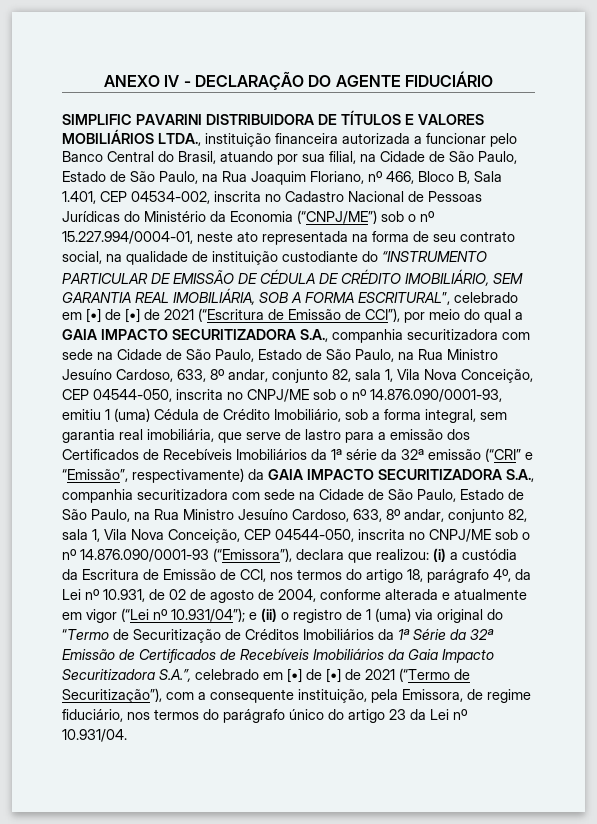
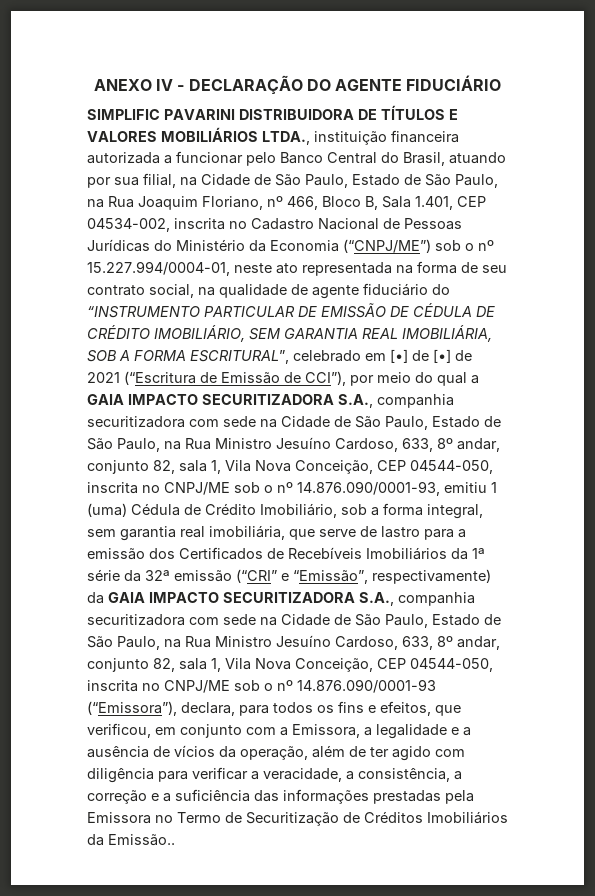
- SIMPLIFIC PAVARINI DISTRIBUIDORA DE TÍTULOS E VALORES MOBILIÁRIOS LTDA., instituição financeira autorizada a funcionar pelo Banco Central do Brasil, atuando por sua filial, na Cidade de São Paulo, Estado de São Paulo, na Rua Joaquim Floriano, nº 466, Bloco B, Sala 1.401, CEP 04534-002, inscrita no Cadastro Nacional de Pessoas Jurídicas do Ministério da Economia (“CNPJ/ME”) sob o nº 15.227.994/0004-01, neste ato representada na forma de seu contrato social, na qualidade de instituição custodiante do “INSTRUMENTO PARTICULAR DE EMISSÃO DE CÉDULA DE CRÉDITO IMOBILIÁRIO, SEM GARANTIA REAL IMOBILIÁRIA, SOB A FORMA ESCRITURAL”, celebrado em [•] de [•] de 2021 (“Escritura de Emissão de CCI”), por meio do qual a GAIA IMPACTO SECURITIZADORA S.A., companhia securitizadora com sede na Cidade de São Paulo, Estado de São Paulo, na Rua Ministro Jesuíno Cardoso, 633, 8º andar, conjunto 82, sala 1, Vila Nova Conceição, CEP 04544-050, inscrita no CNPJ/ME sob o nº 14.876.090/0001-93, emitiu 1 (uma) Cédula de Crédito Imobiliário, sob a forma integral, sem garantia real imobiliária, que serve de lastro para a emissão dos Certificados de Recebíveis Imobiliários da 1ª série da 32ª emissão (“CRI” e “Emissão”, respectivamente) da GAIA IMPACTO SECURITIZADORA S.A., companhia securitizadora com sede na Cidade de São Paulo, Estado de São Paulo, na Rua Ministro Jesuíno Cardoso, 633, 8º andar, conjunto 82, sala 1, Vila Nova Conceição, CEP 04544-050, inscrita no CNPJ/ME sob o nº 14.876.090/0001-93 (“Emissora”), declara que realizou: (i) a custódia da Escritura de Emissão de CCI, nos termos do artigo 18, parágrafo 4º, da Lei nº 10.931, de 02 de agosto de 2004, conforme alterada e atualmente em vigor (“Lei nº 10.931/04”); e (ii) o registro de 1 (uma) via original do “Termo de Securitização de Créditos Imobiliários da 1ª Série da 32ª Emissão de Certificados de Recebíveis Imobiliários da Gaia Impacto Securitizadora S.A.”, celebrado em [•] de [•] de 2021 (“Termo de Securitização”), com a consequente instituição, pela Emissora, de regime fiduciário, nos termos do parágrafo único do artigo 23 da Lei nº 10.931/04.
+ SIMPLIFIC PAVARINI DISTRIBUIDORA DE TÍTULOS E VALORES MOBILIÁRIOS LTDA., instituição financeira autorizada a funcionar pelo Banco Central do Brasil, atuando por sua filial, na Cidade de São Paulo, Estado de São Paulo, na Rua Joaquim Floriano, nº 466, Bloco B, Sala 1.401, CEP 04534-002, inscrita no Cadastro Nacional de Pessoas Jurídicas do Ministério da Economia (“CNPJ/ME”) sob o nº 15.227.994/0004-01, neste ato representada na forma de seu contrato social, na qualidade de agente fiduciário do “INSTRUMENTO PARTICULAR DE EMISSÃO DE CÉDULA DE CRÉDITO IMOBILIÁRIO, SEM GARANTIA REAL IMOBILIÁRIA, SOB A FORMA ESCRITURAL”, celebrado em [•] de [•] de 2021 (“Escritura de Emissão de CCI”), por meio do qual a GAIA IMPACTO SECURITIZADORA S.A., companhia securitizadora com sede na Cidade de São Paulo, Estado de São Paulo, na Rua Ministro Jesuíno Cardoso, 633, 8º andar, conjunto 82, sala 1, Vila Nova Conceição, CEP 04544-050, inscrita no CNPJ/ME sob o nº 14.876.090/0001-93, emitiu 1 (uma) Cédula de Crédito Imobiliário, sob a forma integral, sem garantia real imobiliária, que serve de lastro para a emissão dos Certificados de Recebíveis Imobiliários da 1ª série da 32ª emissão (“CRI” e “Emissão”, respectivamente) da GAIA IMPACTO SECURITIZADORA S.A., companhia securitizadora com sede na Cidade de São Paulo, Estado de São Paulo, na Rua Ministro Jesuíno Cardoso, 633, 8º andar, conjunto 82, sala 1, Vila Nova Conceição, CEP 04544-050, inscrita no CNPJ/ME sob o nº 14.876.090/0001-93 (“Emissora”), declara, para todos os fins e efeitos, que verificou, em conjunto com a Emissora, a legalidade e a ausência de vícios da operação, além de ter agido com diligência para verificar a veracidade, a consistência, a correção e a suficiência das informações prestadas pela Emissora no Termo de Securitização de Créditos Imobiliários da Emissão..

